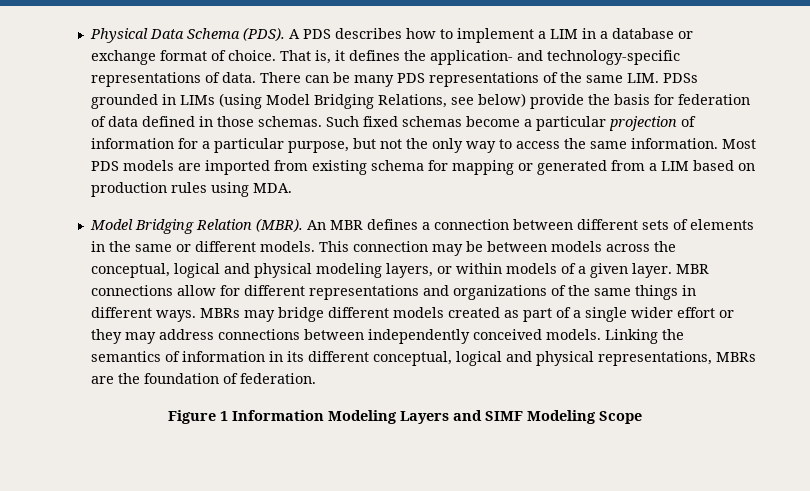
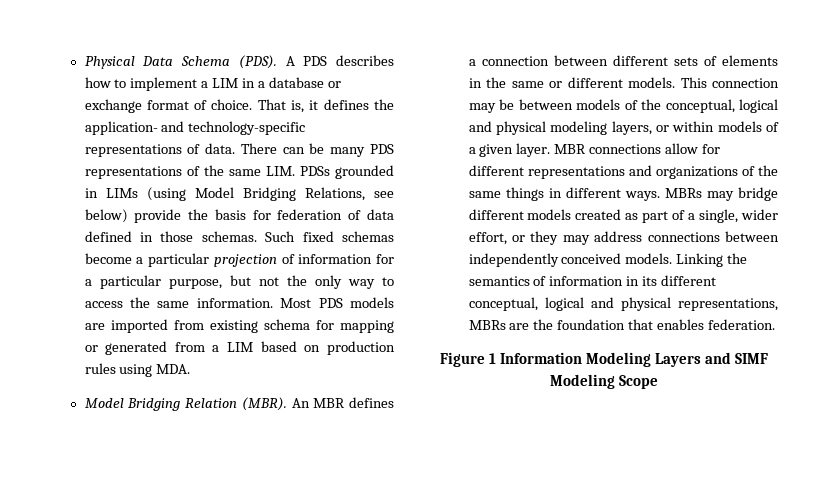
- This connection may be between models across the conceptual, logical and physical modeling layers, or within models of a given layer.
+ This connection may be between models of the conceptual, logical and physical modeling layers, or within models of a given layer.
- MBRs may bridge different models created as part of a single wider effort or they may address connections between independently conceived models.
+ MBRs may bridge different models created as part of a single, wider effort, or they may address connections between independently conceived models.
- Linking the semantics of information in its different conceptual, logical and physical representations, MBRs are the foundation of federation.
+ Linking the semantics of information in its different conceptual, logical and physical representations, MBRs are the foundation that enables federation.

